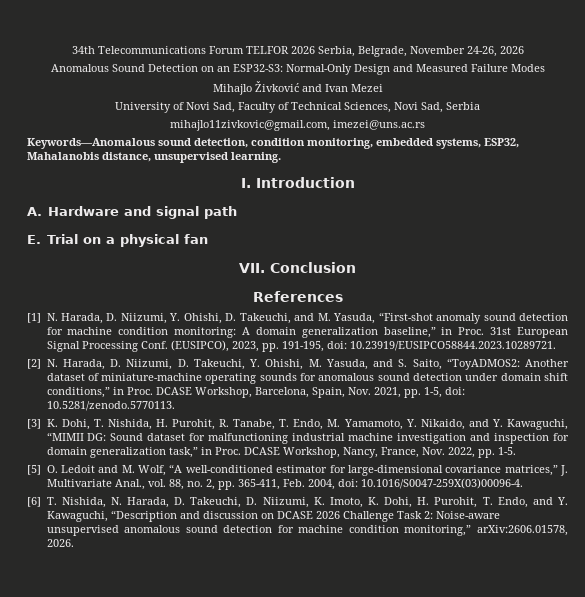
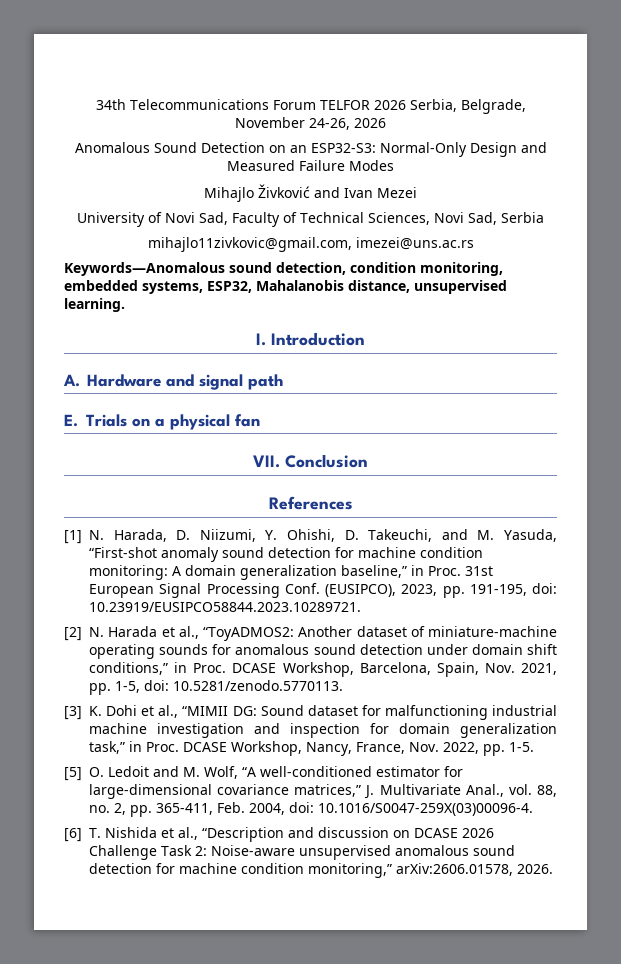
- E. Trial on a physical fan
+ E. Trials on a physical fan
- [2] N. Harada, D. Niizumi, D. Takeuchi, Y. Ohishi, M. Yasuda, and S. Saito, “ToyADMOS2: Another dataset of miniature-machine operating sounds for anomalous sound detection under domain shift conditions,” in Proc.
+ [2] N. Harada et al., “ToyADMOS2: Another dataset of miniature-machine operating sounds for anomalous sound detection under domain shift conditions,” in Proc.
- [3] K. Dohi, T. Nishida, H. Purohit, R. Tanabe, T. Endo, M. Yamamoto, Y. Nikaido, and Y. Kawaguchi, “MIMII DG: Sound dataset for malfunctioning industrial machine investigation and inspection for domain generalization task,” in Proc.
+ [3] K. Dohi et al., “MIMII DG: Sound dataset for malfunctioning industrial machine investigation and inspection for domain generalization task,” in Proc.
- [6] T. Nishida, N. Harada, D. Takeuchi, D. Niizumi, K. Imoto, K. Dohi, H. Purohit, T. Endo, and Y. Kawaguchi, “Description and discussion on DCASE 2026 Challenge Task 2: Noise-aware unsupervised anomalous sound detection for machine condition monitoring,” arXiv:2606.01578, 2026.
+ [6] T. Nishida et al., “Description and discussion on DCASE 2026 Challenge Task 2: Noise-aware unsupervised anomalous sound detection for machine condition monitoring,” arXiv:2606.01578, 2026.

